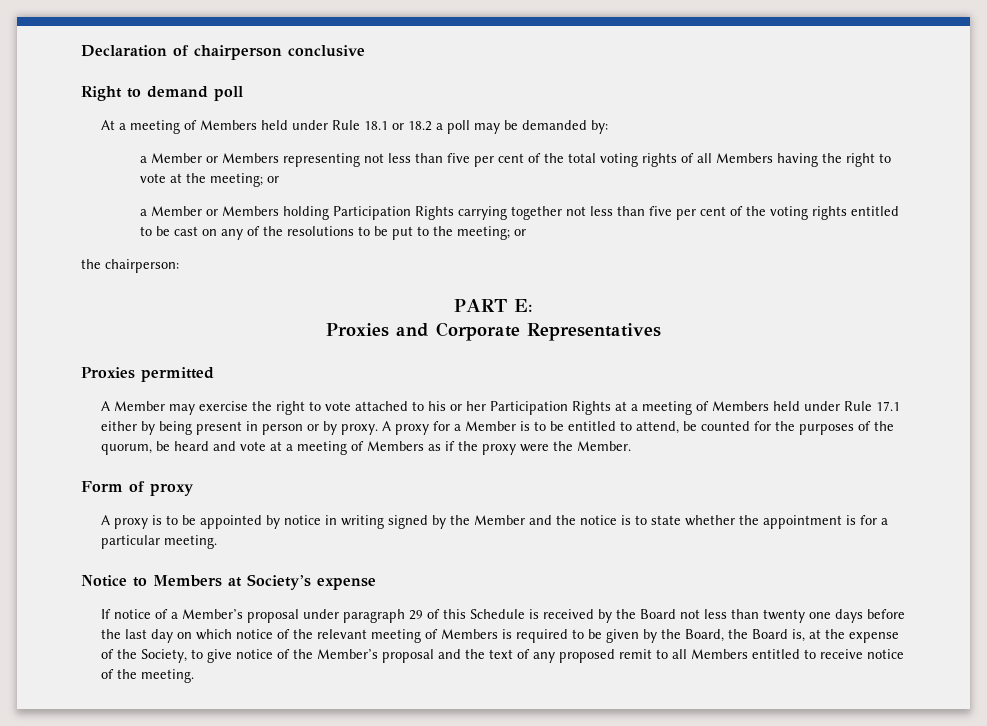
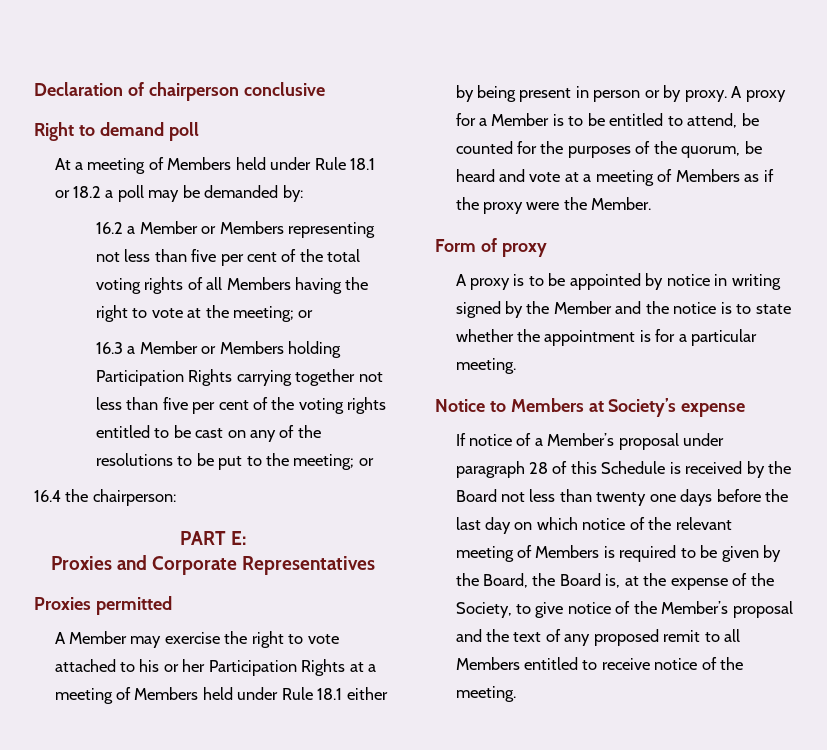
- a Member or Members representing not less than five per cent of the total voting rights of all Members having the right to vote at the meeting; or
+ 16.2 a Member or Members representing not less than five per cent of the total voting rights of all Members having the right to vote at the meeting; or
- a Member or Members holding Participation Rights carrying together not less than five per cent of the voting rights entitled to be cast on any of the resolutions to be put to the meeting; or
+ 16.3 a Member or Members holding Participation Rights carrying together not less than five per cent of the voting rights entitled to be cast on any of the resolutions to be put to the meeting; or
- the chairperson:
+ 16.4 the chairperson:
- A Member may exercise the right to vote attached to his or her Participation Rights at a meeting of Members held under Rule 17.1 either by being present in person or by proxy.
+ A Member may exercise the right to vote attached to his or her Participation Rights at a meeting of Members held under Rule 18.1 either by being present in person or by proxy.
- If notice of a Member’s proposal under paragraph 29 of this Schedule is received by the Board not less than twenty one days before the last day on which notice of the relevant meeting of Members is required to be given by the Board, the Board is, at the expense of the Society, to give notice of the Member’s proposal and the text of any proposed remit to all Members entitled to receive notice of the meeting.
+ If notice of a Member’s proposal under paragraph 28 of this Schedule is received by the Board not less than twenty one days before the last day on which notice of the relevant meeting of Members is required to be given by the Board, the Board is, at the expense of the Society, to give notice of the Member’s proposal and the text of any proposed remit to all Members entitled to receive notice of the meeting.

